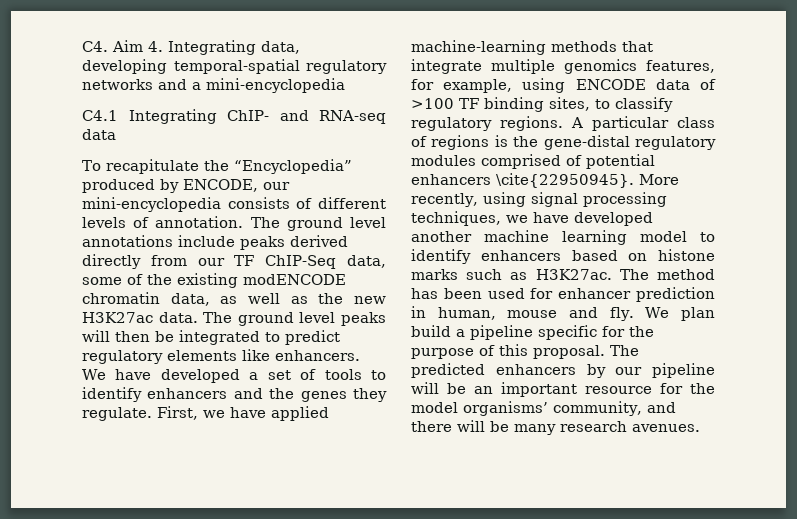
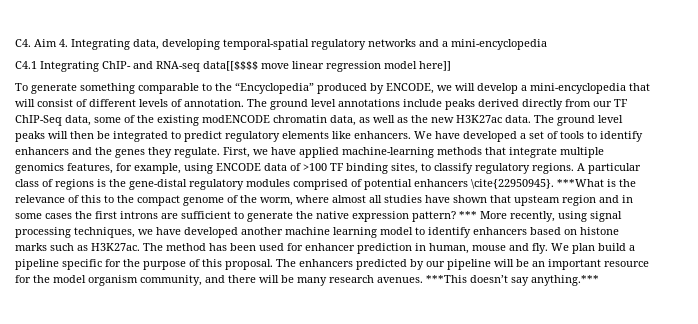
- C4.1 Integrating ChIP- and RNA-seq data
- To recapitulate the “Encyclopedia” produced by ENCODE, our mini-encyclopedia consists of different levels of annotation.
+ C4.1 Integrating ChIP- and RNA-seq data[[$$$$ move linear regression model here]]
+ To generate something comparable to the “Encyclopedia” produced by ENCODE, we will develop a mini-encyclopedia that will consist of different levels of annotation.
- More recently, using signal processing techniques, we have developed another machine learning model to identify enhancers based on histone marks such as H3K27ac.
+ ***What is the relevance of this to the compact genome of the worm, where almost all studies have shown that upsteam region and in some cases the first introns are sufficient to generate the native expression pattern? *** More recently, using signal processing techniques, we have developed another machine learning model to identify enhancers based on histone marks such as H3K27ac.
- The predicted enhancers by our pipeline will be an important resource for the model organisms’ community, and there will be many research avenues.
+ The enhancers predicted by our pipeline will be an important resource for the model organism community, and there will be many research avenues.
+ ***This doesn’t say anything.***

